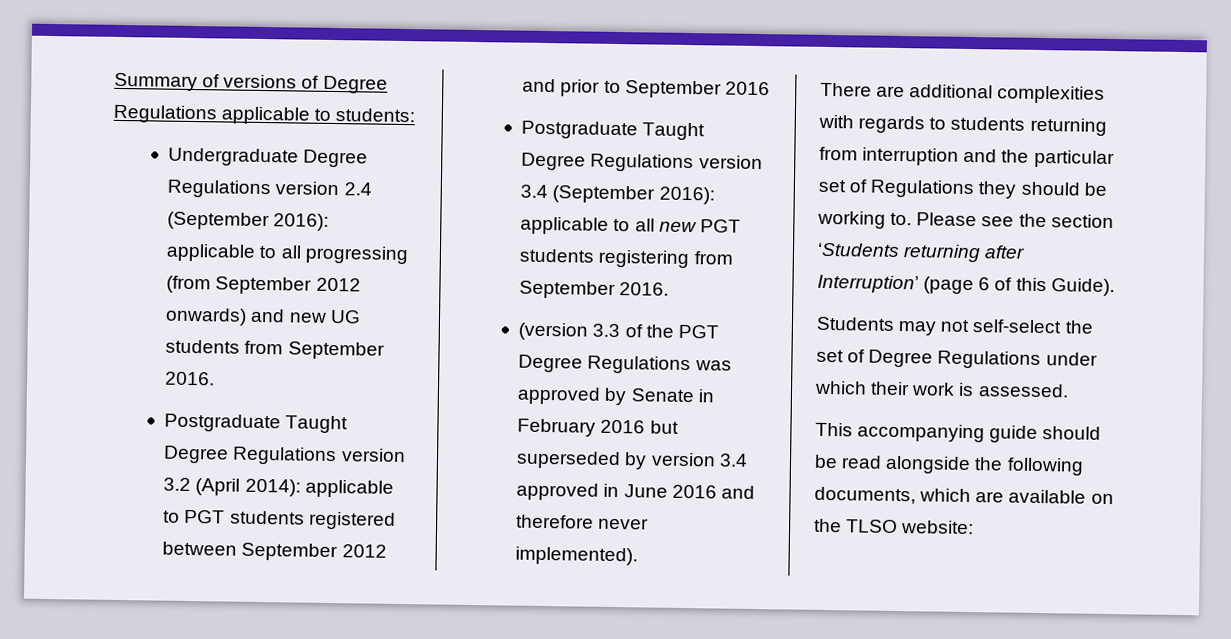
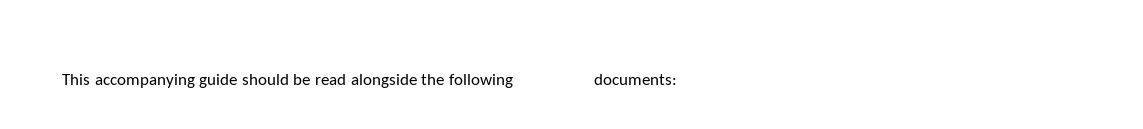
- Summary of versions of Degree Regulations applicable to students:
- Undergraduate Degree Regulations version 2.4 (September 2016): applicable to all progressing (from September 2012 onwards) and new UG students from September 2016.
- Postgraduate Taught Degree Regulations version 3.2 (April 2014): applicable to PGT students registered between September 2012 and prior to September 2016
- Postgraduate Taught Degree Regulations version 3.4 (September 2016): applicable to all new PGT students registering from September 2016.
- (version 3.3 of the PGT Degree Regulations was approved by Senate in February 2016 but superseded by version 3.4 approved in June 2016 and therefore never implemented).
- There are additional complexities with regards to students returning from interruption and the particular set of Regulations they should be working to. Please see the section ‘Students returning after Interruption’ (page 6 of this Guide).
- Students may not self-select the set of Degree Regulations under which their work is assessed.
- This accompanying guide should be read alongside the following documents, which are available on the TLSO website:
+ This accompanying guide should be read alongside the following documents:

